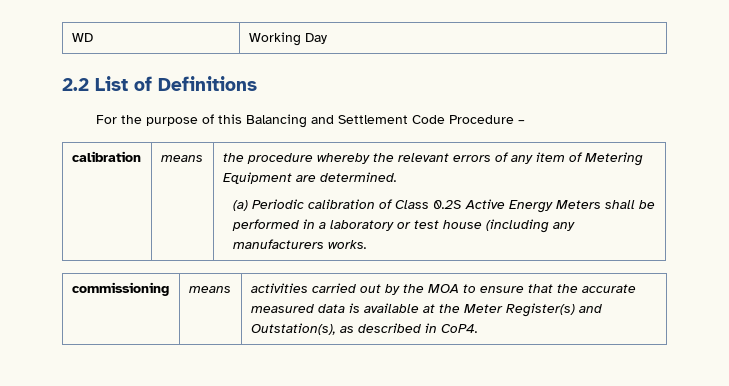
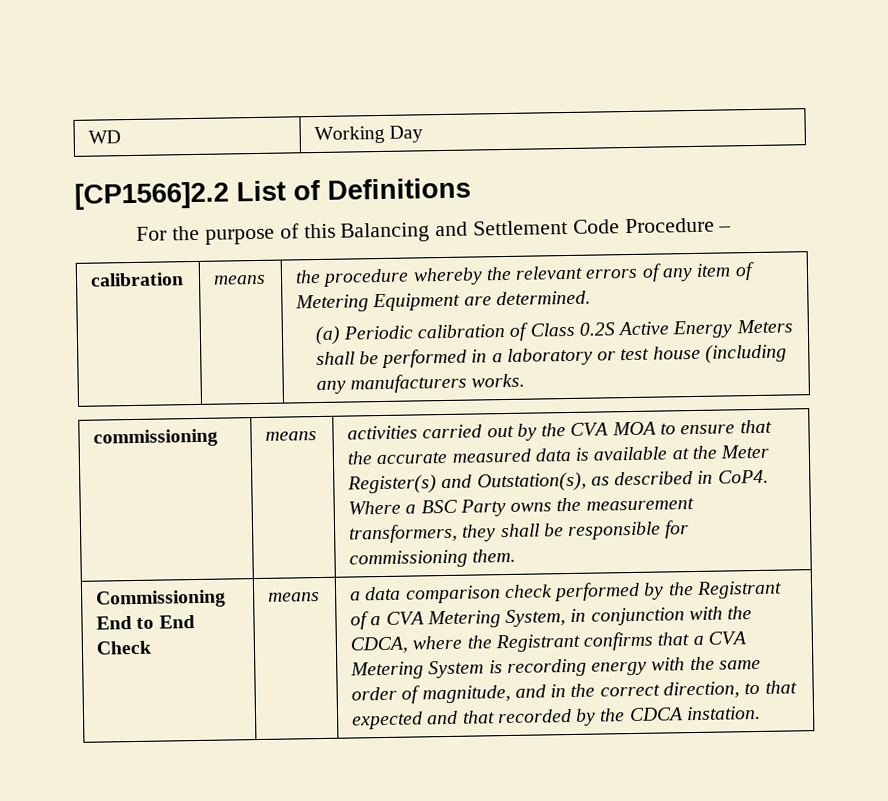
- 2.2 List of Definitions
+ [CP1566]2.2 List of Definitions
- activities carried out by the MOA to ensure that the accurate measured data is available at the Meter Register(s) and Outstation(s), as described in CoP4.
+ activities carried out by the CVA MOA to ensure that the accurate measured data is available at the Meter Register(s) and Outstation(s), as described in CoP4.
+ Where a BSC Party owns the measurement transformers, they shall be responsible for commissioning them.
+ Commissioning End to End Check | means | a data comparison check performed by the Registrant of a CVA Metering System, in conjunction with the CDCA, where the Registrant confirms that a CVA Metering System is recording energy with the same order of magnitude, and in the correct direction, to that expected and that recorded by the CDCA instation.

